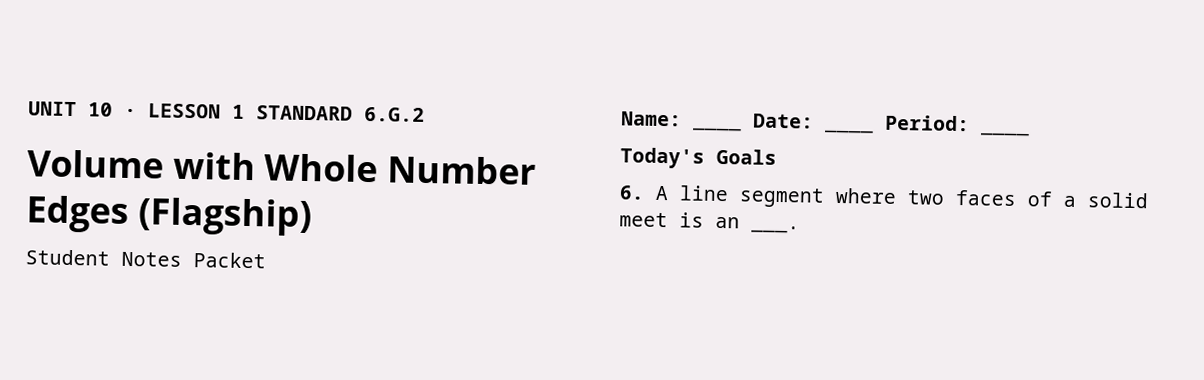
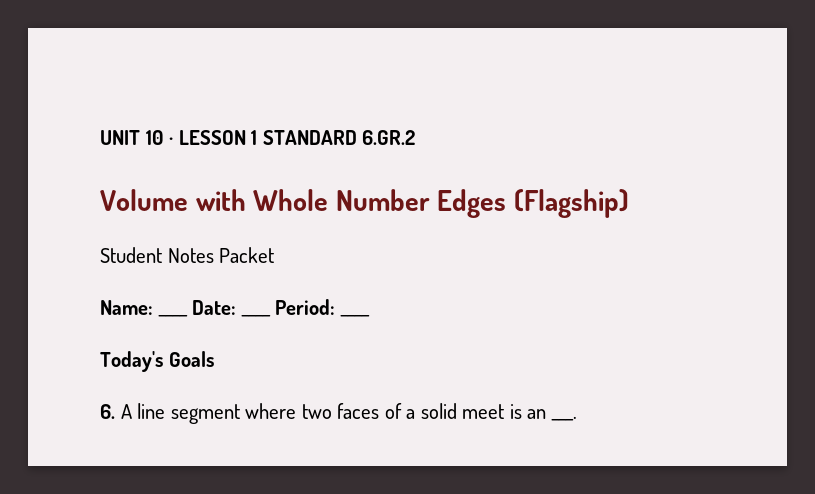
- UNIT 10 · LESSON 1 STANDARD 6.G.2
+ UNIT 10 · LESSON 1 STANDARD 6.GR.2

